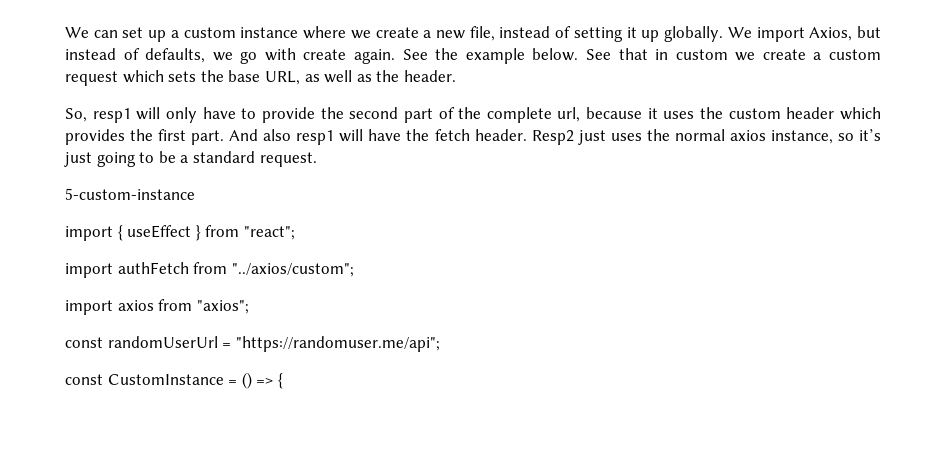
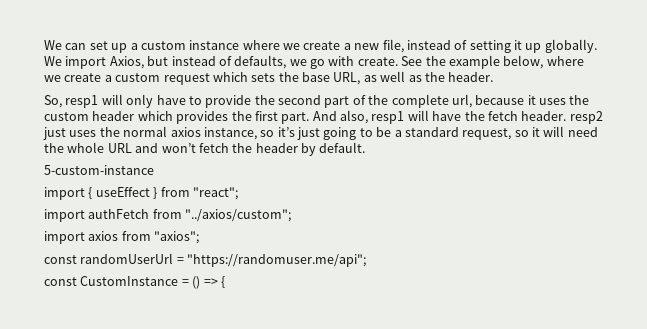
- We import Axios, but instead of defaults, we go with create again.
+ We import Axios, but instead of defaults, we go with create.
- See the example below. See that in custom we create a custom request which sets the base URL, as well as the header.
+ See the example below, where we create a custom request which sets the base URL, as well as the header.
- And also resp1 will have the fetch header. Resp2 just uses the normal axios instance, so it’s just going to be a standard request.
+ And also, resp1 will have the fetch header. resp2 just uses the normal axios instance, so it’s just going to be a standard request, so it will need the whole URL and won’t fetch the header by default.

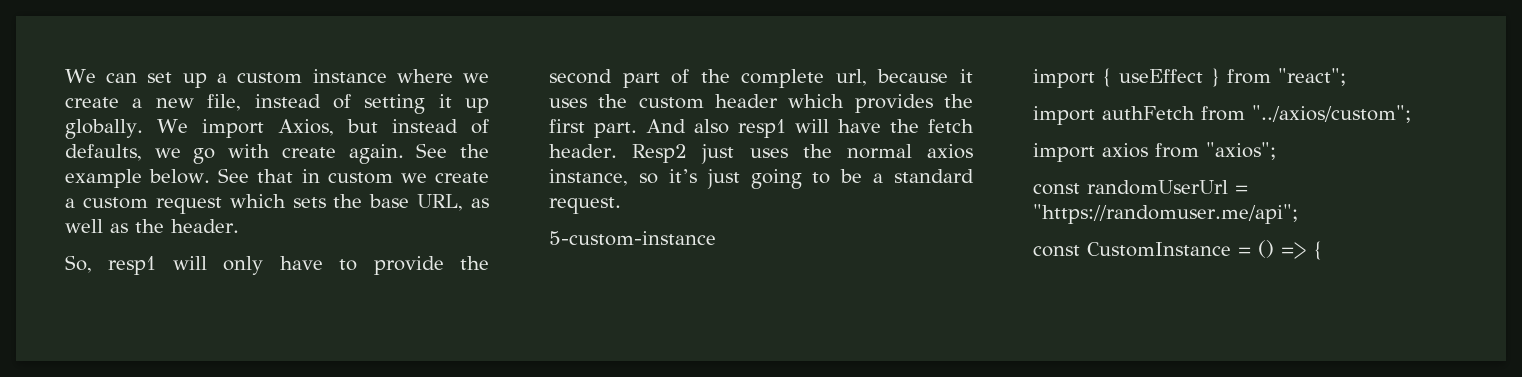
- We import Axios, but instead of defaults, we go with create.
+ We import Axios, but instead of defaults, we go with create again.
- See the example below, where we create a custom request which sets the base URL, as well as the header.
+ See the example below. See that in custom we create a custom request which sets the base URL, as well as the header.
- And also, resp1 will have the fetch header. resp2 just uses the normal axios instance, so it’s just going to be a standard request, so it will need the whole URL and won’t fetch the header by default.
+ And also resp1 will have the fetch header. Resp2 just uses the normal axios instance, so it’s just going to be a standard request.

